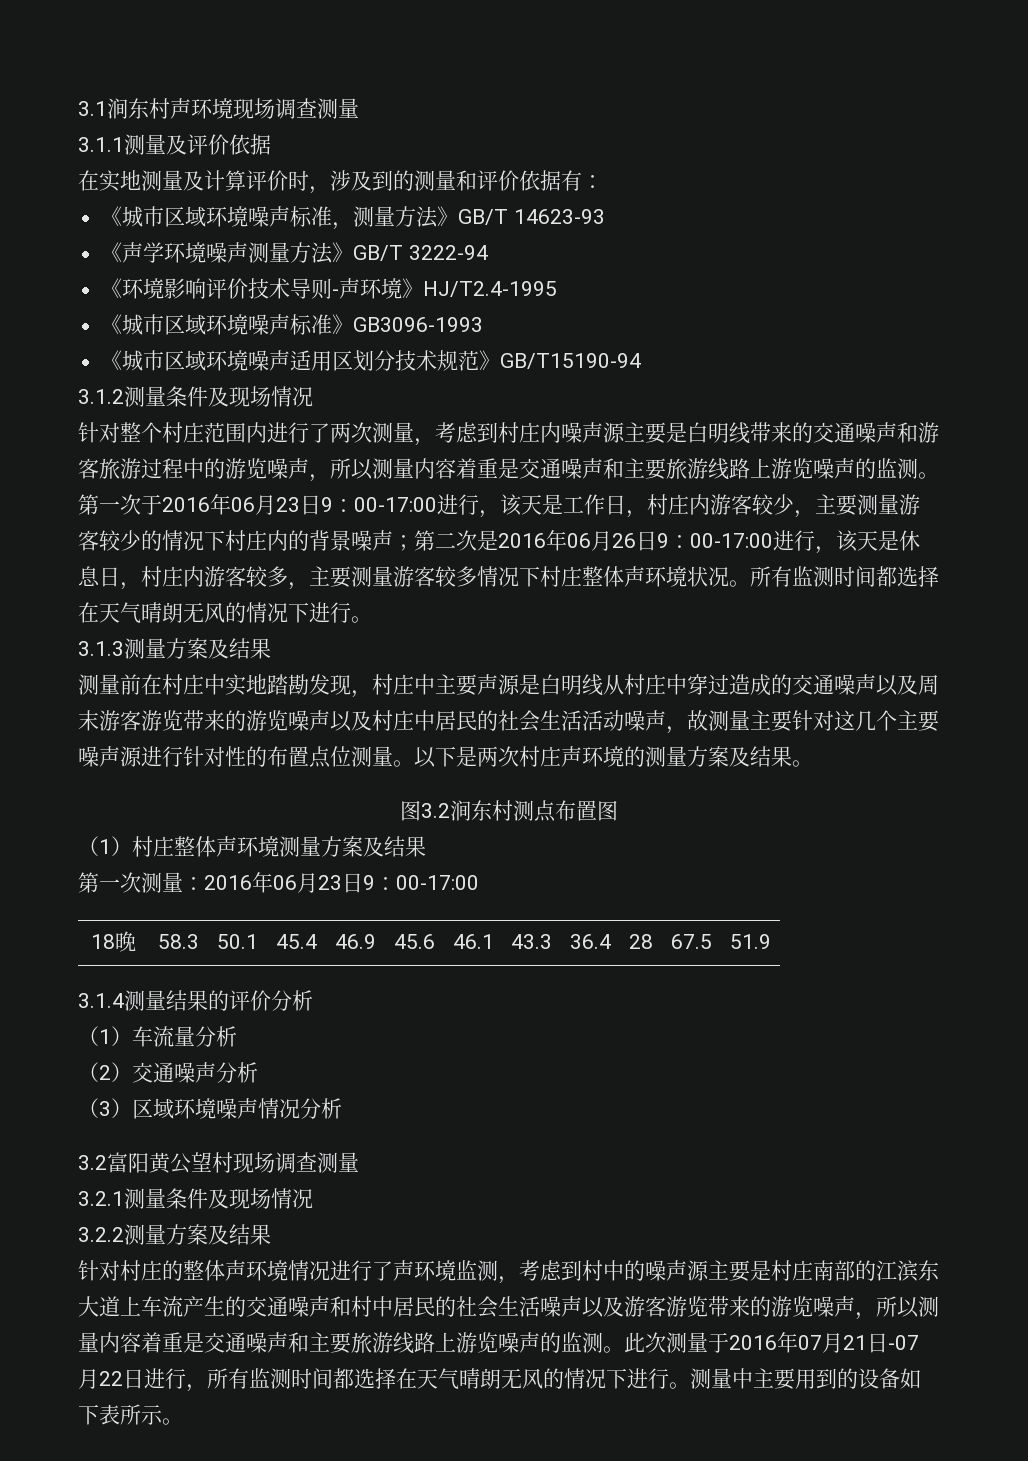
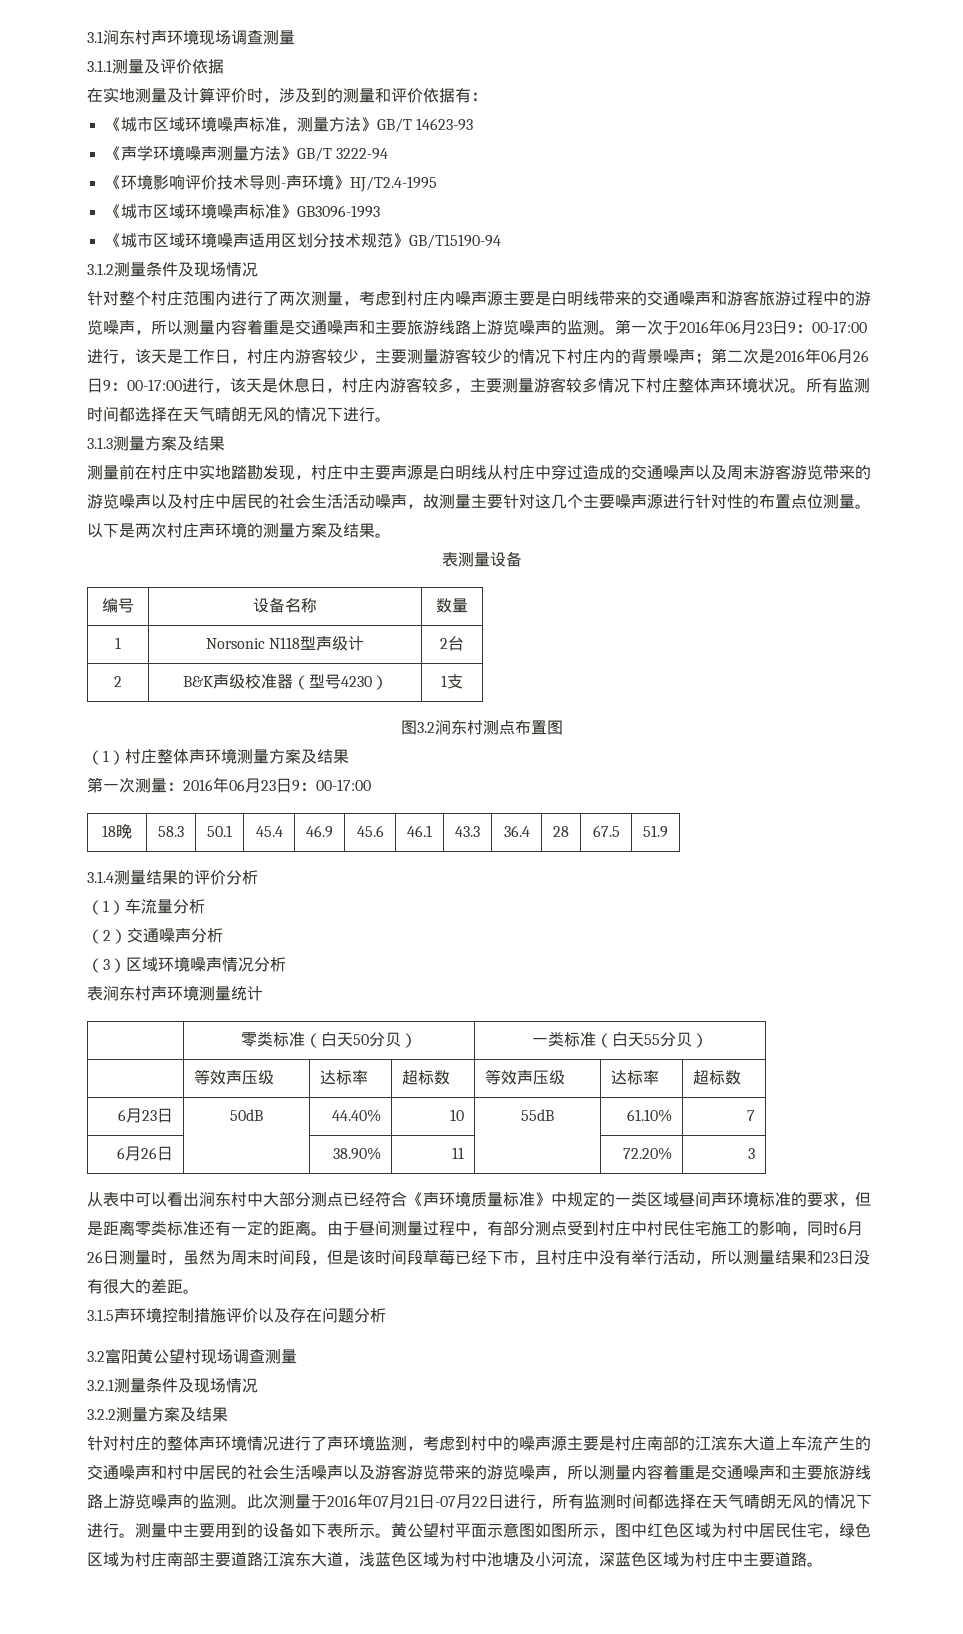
+ 表测量设备
+ 编号 | 设备名称 | 数量
+ 1 | Norsonic N118型声级计 | 2台
+ 2 | B&K声级校准器（型号4230） | 1支
+ 表涧东村声环境测量统计
+ | 零类标准（白天50分贝） | 一类标准（白天55分贝）
+ | 等效声压级 | 达标率 | 超标数 | 等效声压级 | 达标率 | 超标数
+ 6月23日 | 50dB | 44.40% | 10 | 55dB | 61.10% | 7
+ 6月26日 | | 38.90% | 11 | | 72.20% | 3
+ 从表中可以看出涧东村中大部分测点已经符合《声环境质量标准》中规定的一类区域昼间声环境标准的要求，但是距离零类标准还有一定的距离。由于昼间测量过程中，有部分测点受到村庄中村民住宅施工的影响，同时6月26日测量时，虽然为周末时间段，但是该时间段草莓已经下市，且村庄中没有举行活动，所以测量结果和23日没有很大的差距。
+ 3.1.5声环境控制措施评价以及存在问题分析
+ 黄公望村平面示意图如图所示，图中红色区域为村中居民住宅，绿色区域为村庄南部主要道路江滨东大道，浅蓝色区域为村中池塘及小河流，深蓝色区域为村庄中主要道路。

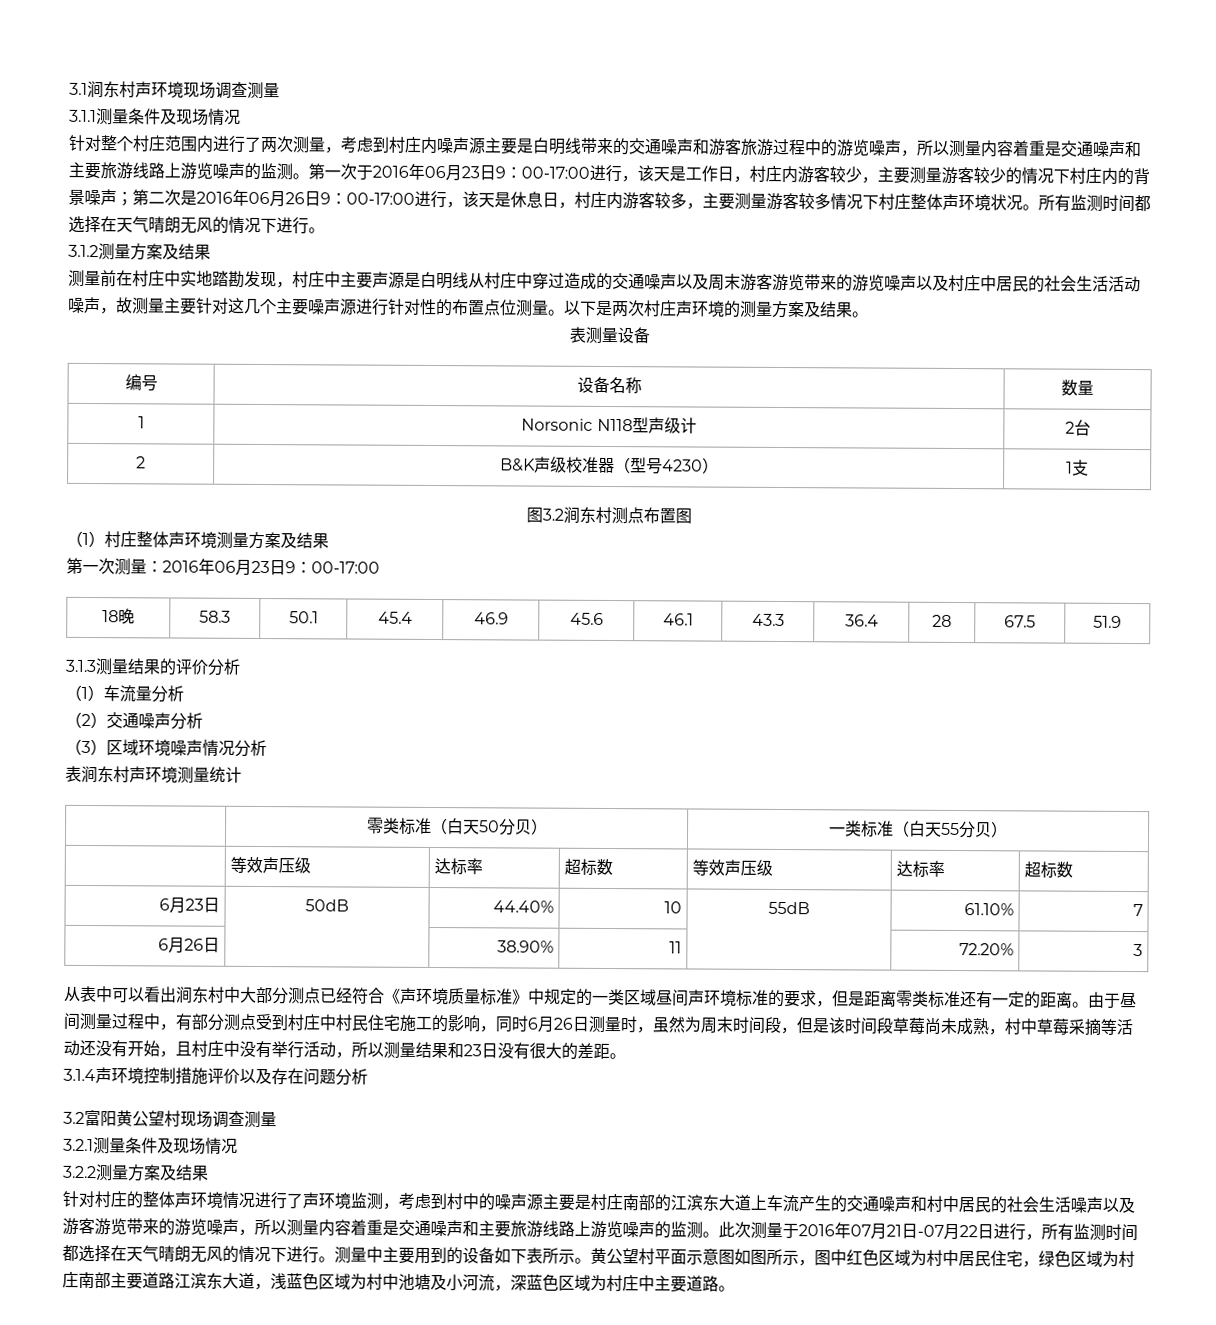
- 3.1.1测量及评价依据
- 在实地测量及计算评价时，涉及到的测量和评价依据有：
- 《城市区域环境噪声标准，测量方法》GB/T 14623-93
- 《声学环境噪声测量方法》GB/T 3222-94
- 《环境影响评价技术导则-声环境》HJ/T2.4-1995
- 《城市区域环境噪声标准》GB3096-1993
- 《城市区域环境噪声适用区划分技术规范》GB/T15190-94
- 3.1.2测量条件及现场情况
+ 3.1.1测量条件及现场情况
- 3.1.3测量方案及结果
+ 3.1.2测量方案及结果
- 3.1.4测量结果的评价分析
+ 3.1.3测量结果的评价分析
- 由于昼间测量过程中，有部分测点受到村庄中村民住宅施工的影响，同时6月26日测量时，虽然为周末时间段，但是该时间段草莓已经下市，且村庄中没有举行活动，所以测量结果和23日没有很大的差距。
+ 由于昼间测量过程中，有部分测点受到村庄中村民住宅施工的影响，同时6月26日测量时，虽然为周末时间段，但是该时间段草莓尚未成熟，村中草莓采摘等活动还没有开始，且村庄中没有举行活动，所以测量结果和23日没有很大的差距。
- 3.1.5声环境控制措施评价以及存在问题分析
+ 3.1.4声环境控制措施评价以及存在问题分析

